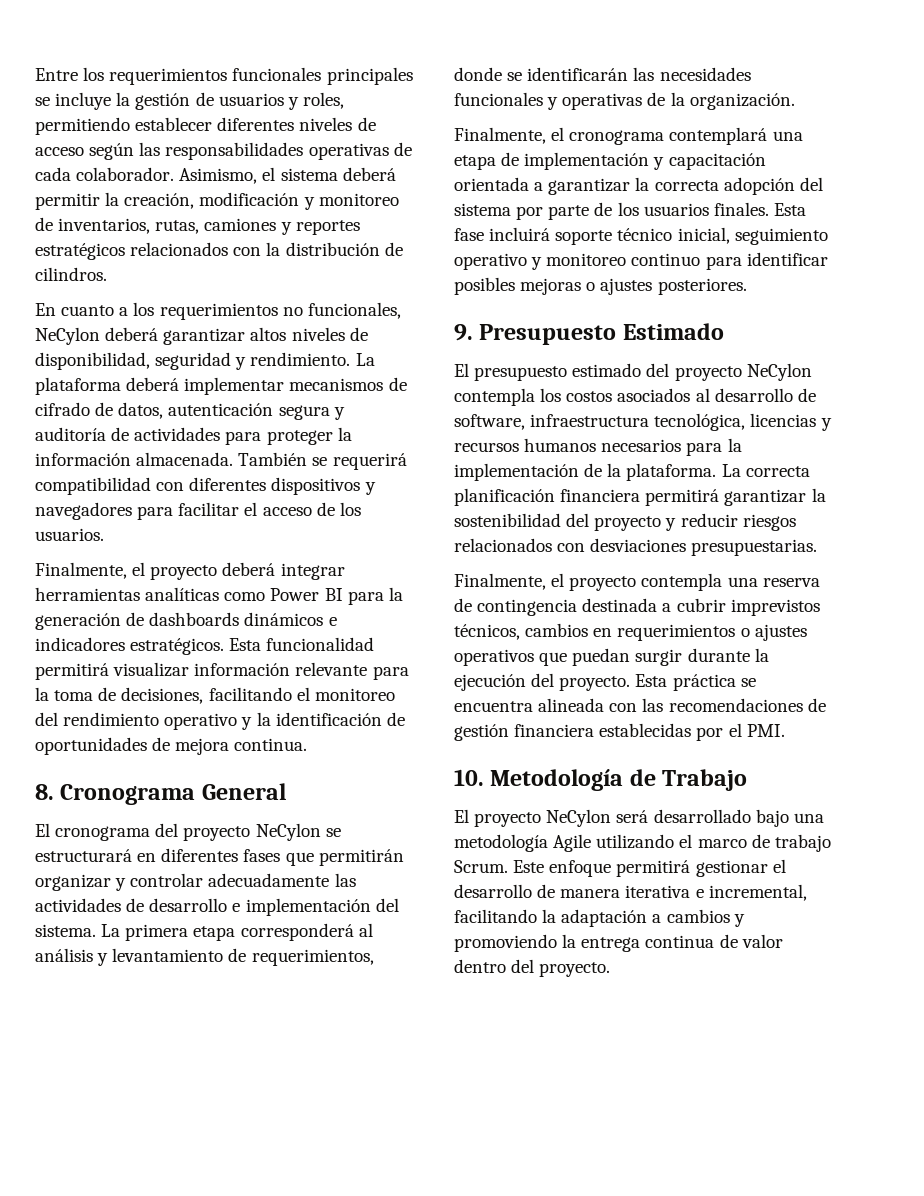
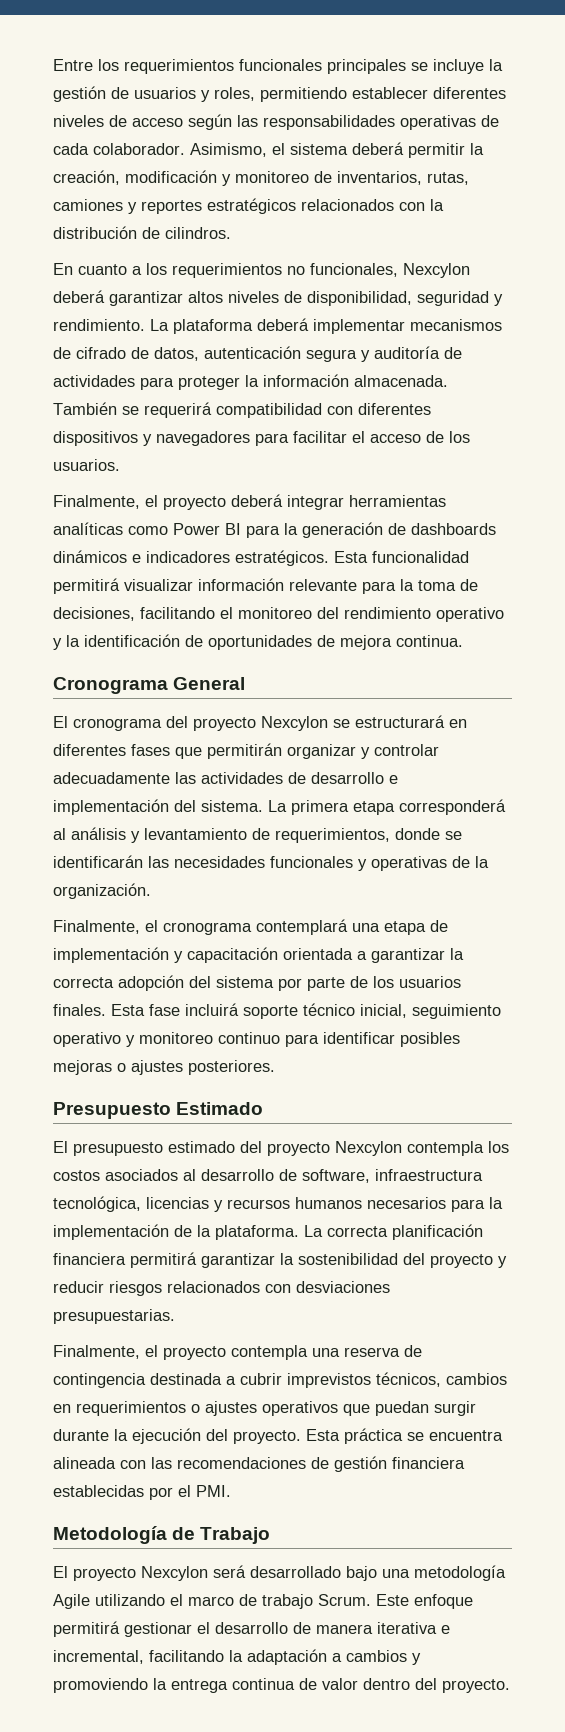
- En cuanto a los requerimientos no funcionales, NeCylon deberá garantizar altos niveles de disponibilidad, seguridad y rendimiento.
+ En cuanto a los requerimientos no funcionales, Nexcylon deberá garantizar altos niveles de disponibilidad, seguridad y rendimiento.
- 8. Cronograma General
+ Cronograma General
- El cronograma del proyecto NeCylon se estructurará en diferentes fases que permitirán organizar y controlar adecuadamente las actividades de desarrollo e implementación del sistema.
+ El cronograma del proyecto Nexcylon se estructurará en diferentes fases que permitirán organizar y controlar adecuadamente las actividades de desarrollo e implementación del sistema.
- 9. Presupuesto Estimado
+ Presupuesto Estimado
- El presupuesto estimado del proyecto NeCylon contempla los costos asociados al desarrollo de software, infraestructura tecnológica, licencias y recursos humanos necesarios para la implementación de la plataforma.
+ El presupuesto estimado del proyecto Nexcylon contempla los costos asociados al desarrollo de software, infraestructura tecnológica, licencias y recursos humanos necesarios para la implementación de la plataforma.
- 10. Metodología de Trabajo
+ Metodología de Trabajo
- El proyecto NeCylon será desarrollado bajo una metodología Agile utilizando el marco de trabajo Scrum.
+ El proyecto Nexcylon será desarrollado bajo una metodología Agile utilizando el marco de trabajo Scrum.

